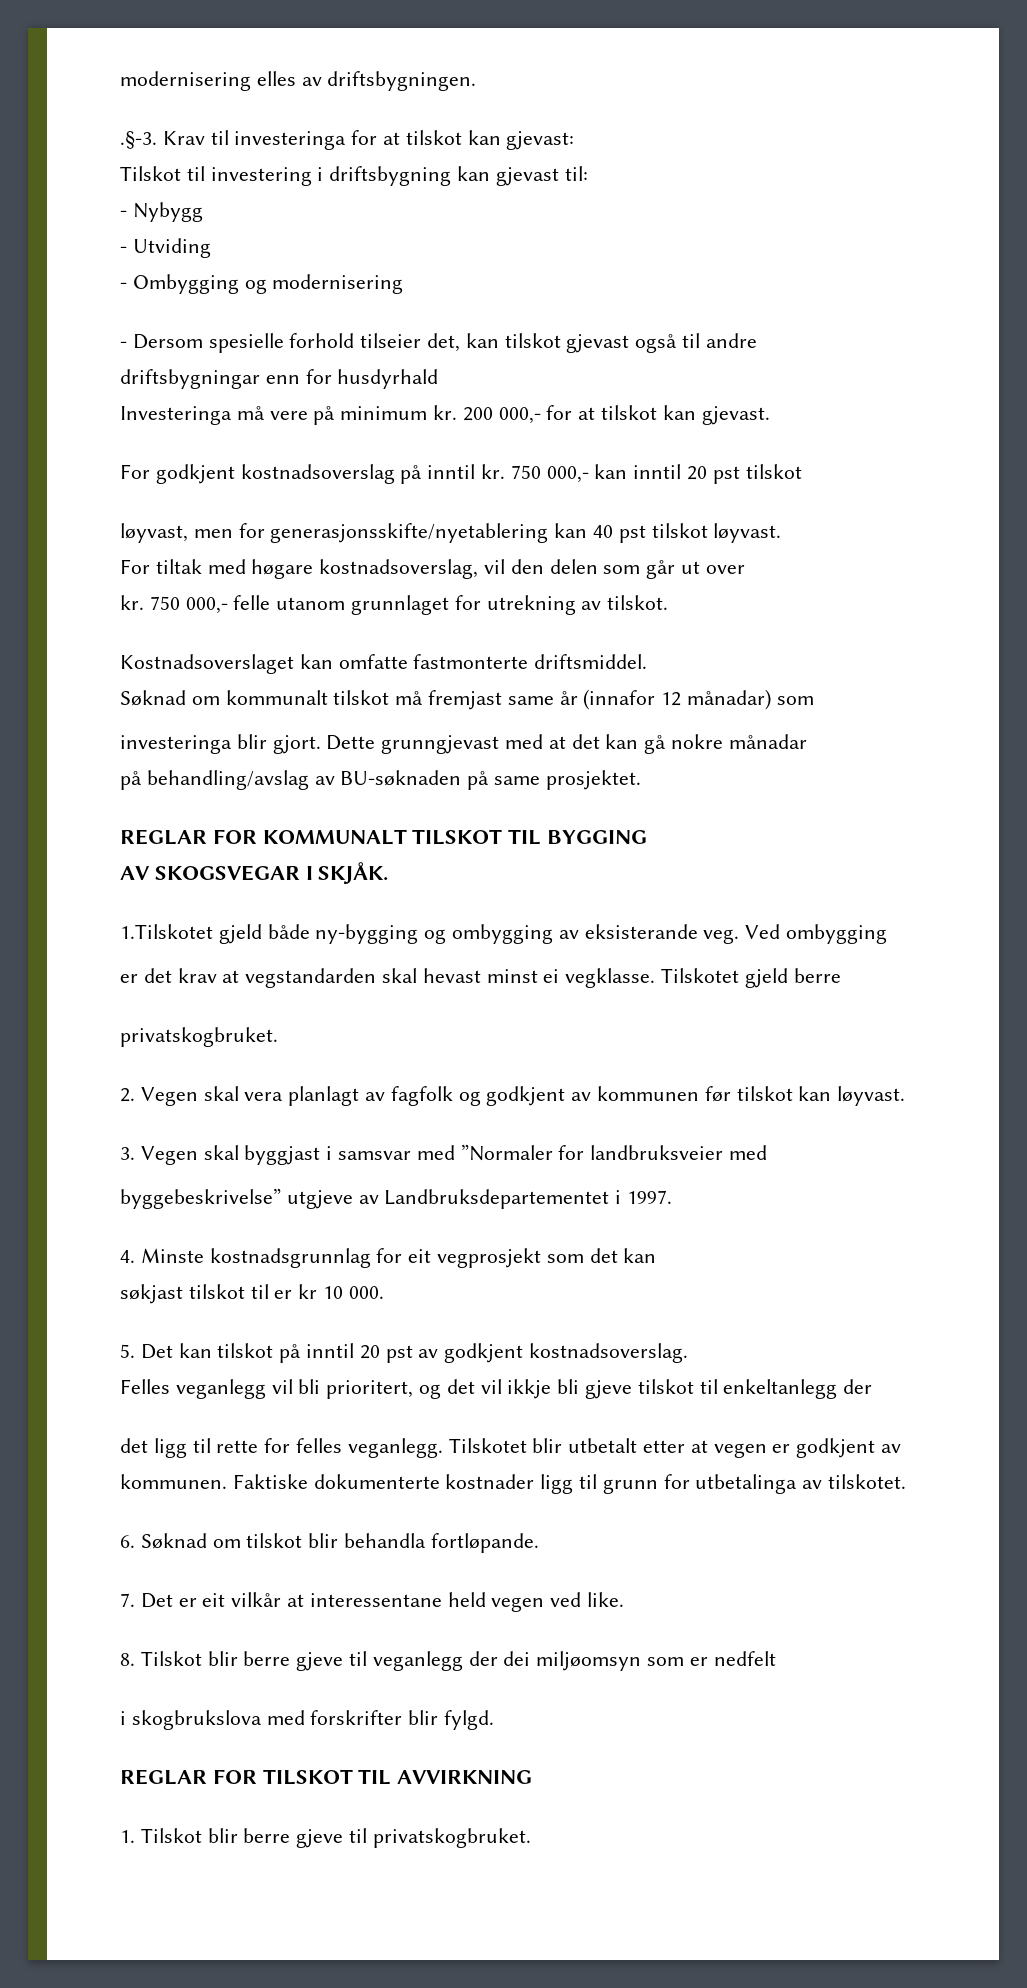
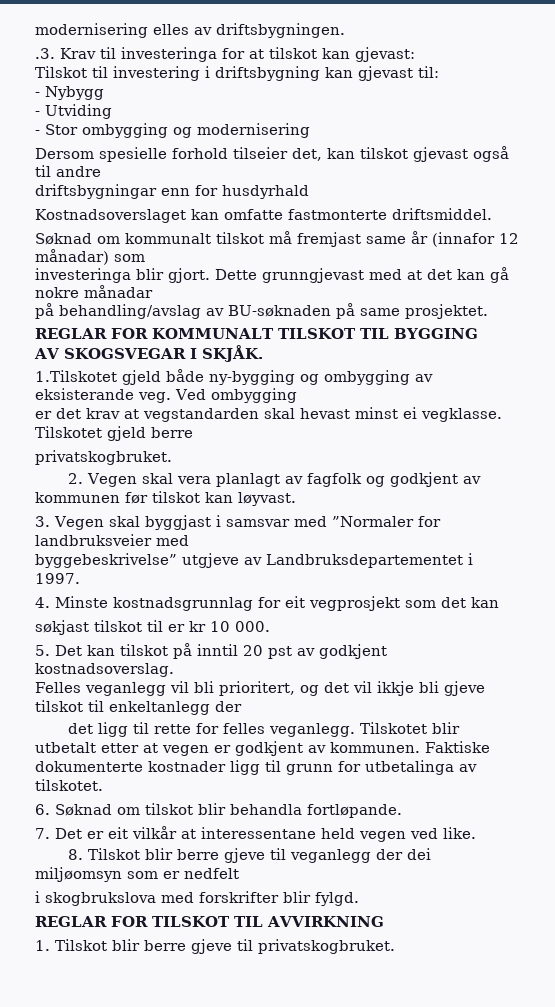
- .§-3. Krav til investeringa for at tilskot kan gjevast:
+ .3. Krav til investeringa for at tilskot kan gjevast:
- - Ombygging og modernisering
+ - Stor ombygging og modernisering
- - Dersom spesielle forhold tilseier det, kan tilskot gjevast også til andre
+ Dersom spesielle forhold tilseier det, kan tilskot gjevast også til andre
- Investeringa må vere på minimum kr. 200 000,- for at tilskot kan gjevast.
- For godkjent kostnadsoverslag på inntil kr. 750 000,- kan inntil 20 pst tilskot
- løyvast, men for generasjonsskifte/nyetablering kan 40 pst tilskot løyvast.
- For tiltak med høgare kostnadsoverslag, vil den delen som går ut over
- kr. 750 000,- felle utanom grunnlaget for utrekning av tilskot.

